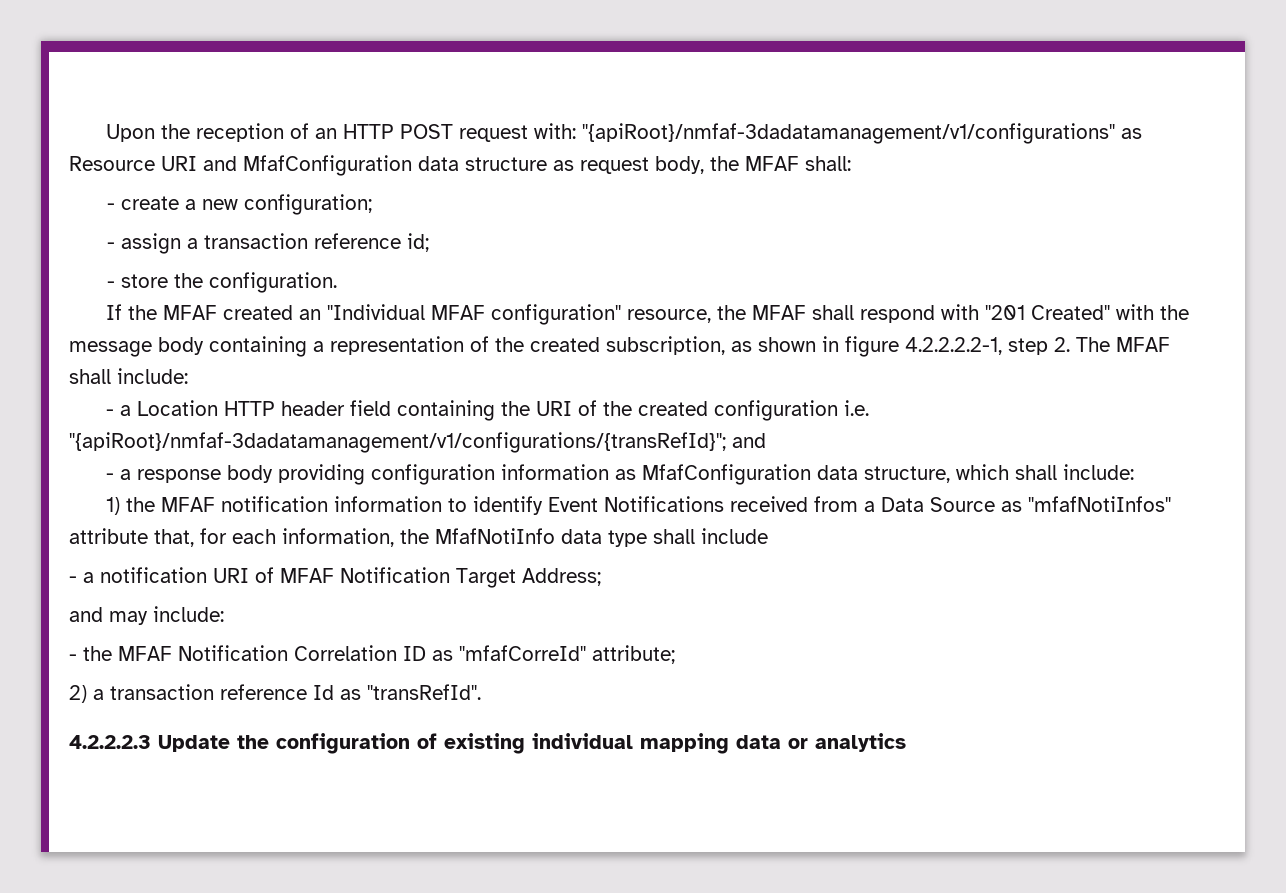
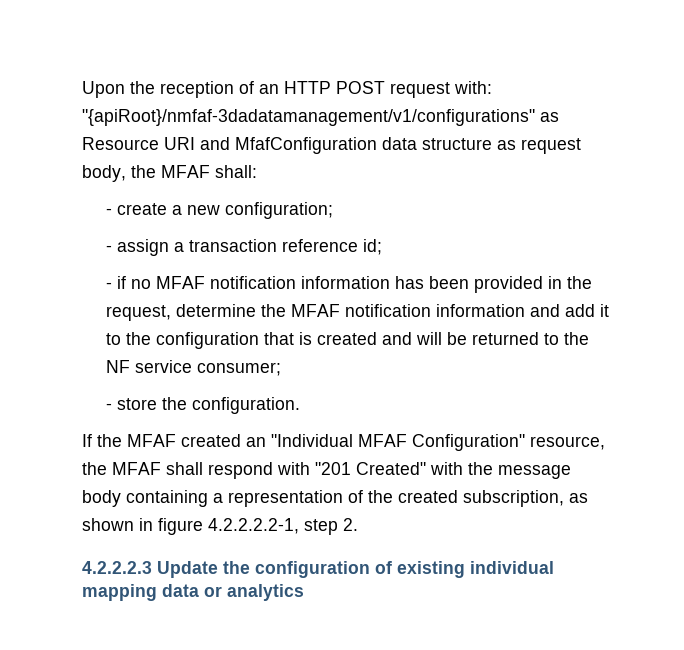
+ - if no MFAF notification information has been provided in the request, determine the MFAF notification information and add it to the configuration that is created and will be returned to the NF service consumer;
- If the MFAF created an "Individual MFAF configuration" resource, the MFAF shall respond with "201 Created" with the message body containing a representation of the created subscription, as shown in figure 4.2.2.2.2-1, step 2. The MFAF shall include:
- - a Location HTTP header field containing the URI of the created configuration i.e. "{apiRoot}/nmfaf-3dadatamanagement/v1/configurations/{transRefId}"; and
- - a response body providing configuration information as MfafConfiguration data structure, which shall include:
- 1) the MFAF notification information to identify Event Notifications received from a Data Source as "mfafNotiInfos" attribute that, for each information, the MfafNotiInfo data type shall include
- - a notification URI of MFAF Notification Target Address;
- and may include:
- - the MFAF Notification Correlation ID as "mfafCorreId" attribute;
- 2) a transaction reference Id as "transRefId".
+ If the MFAF created an "Individual MFAF Configuration" resource, the MFAF shall respond with "201 Created" with the message body containing a representation of the created subscription, as shown in figure 4.2.2.2.2-1, step 2.

